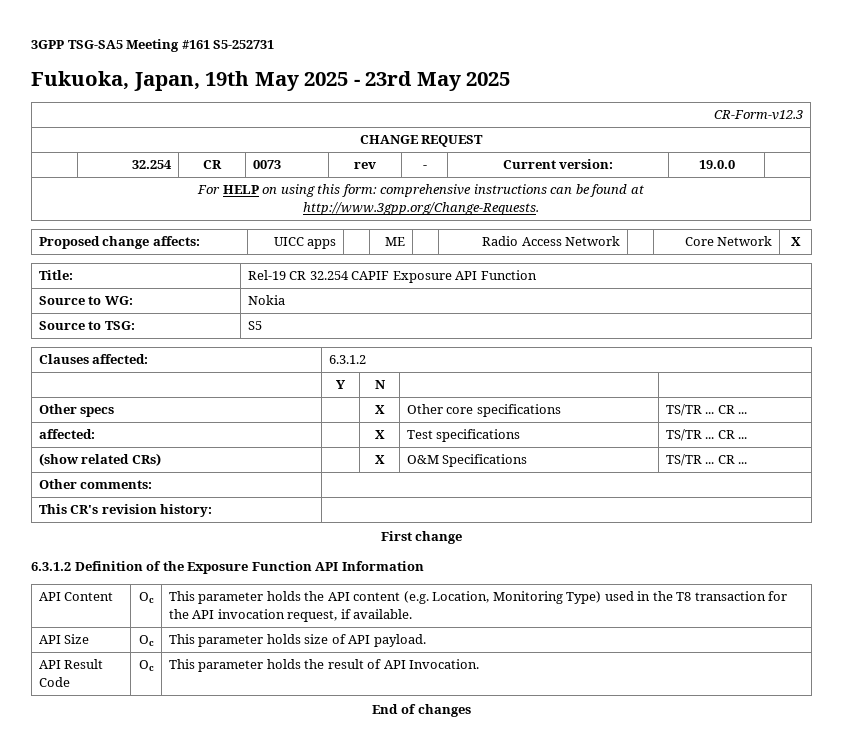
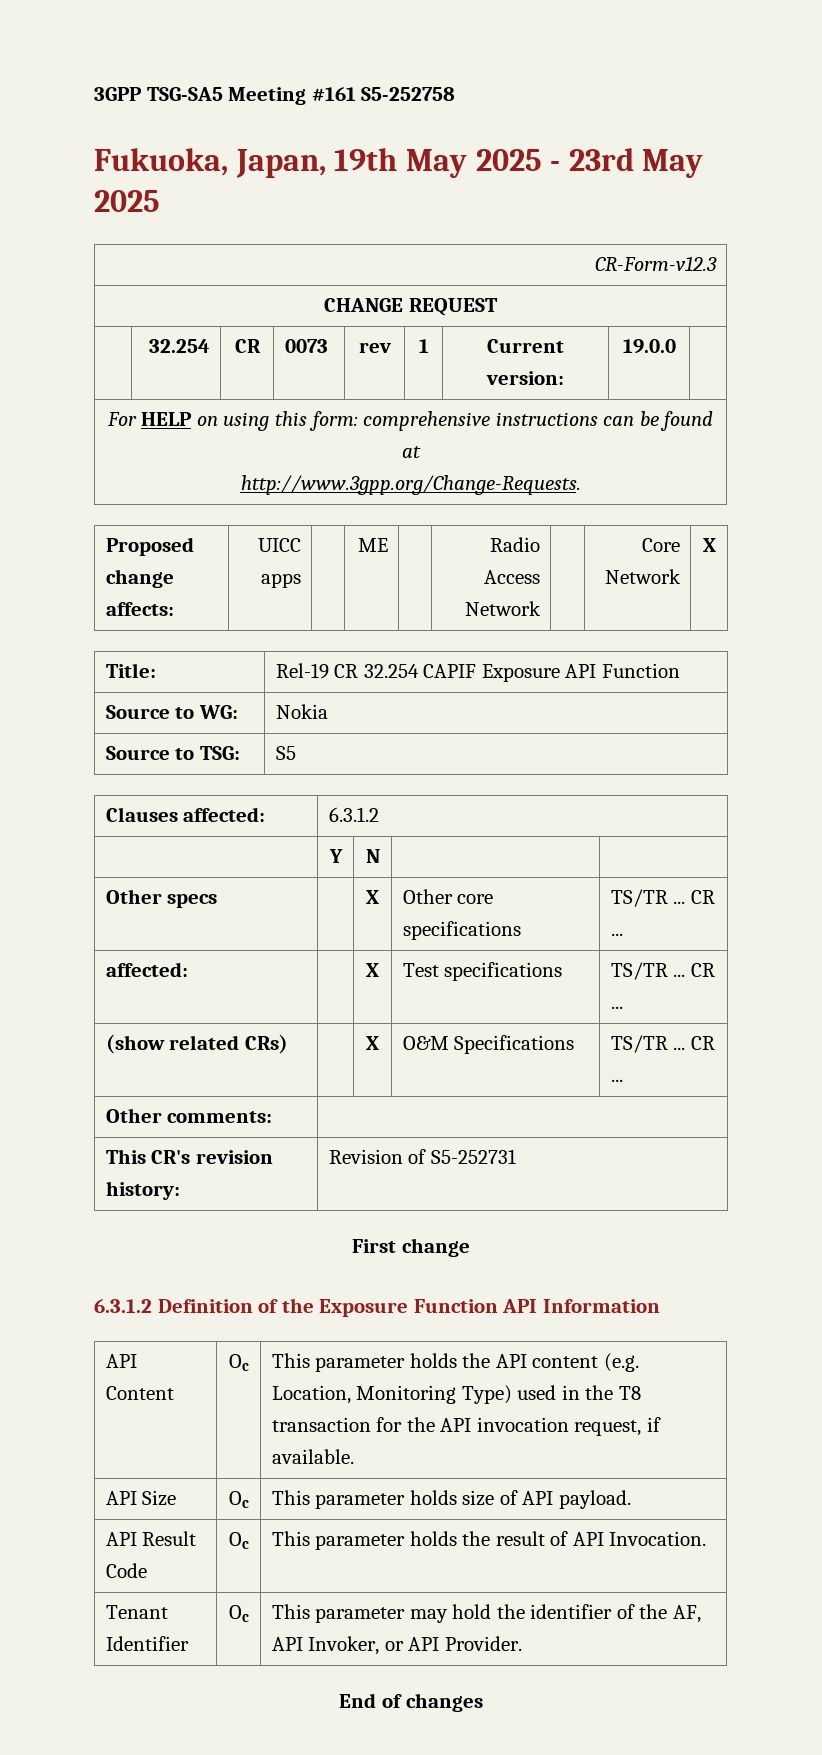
- 3GPP TSG-SA5 Meeting #161 S5-252731
+ 3GPP TSG-SA5 Meeting #161 S5-252758
- | 32.254 | CR | 0073 | rev | - | Current version: | 19.0.0 |
+ | 32.254 | CR | 0073 | rev | 1 | Current version: | 19.0.0 |
- This CR's revision history: |
+ This CR's revision history: | Revision of S5-252731
+ Tenant Identifier | Oc | This parameter may hold the identifier of the AF, API Invoker, or API Provider.

